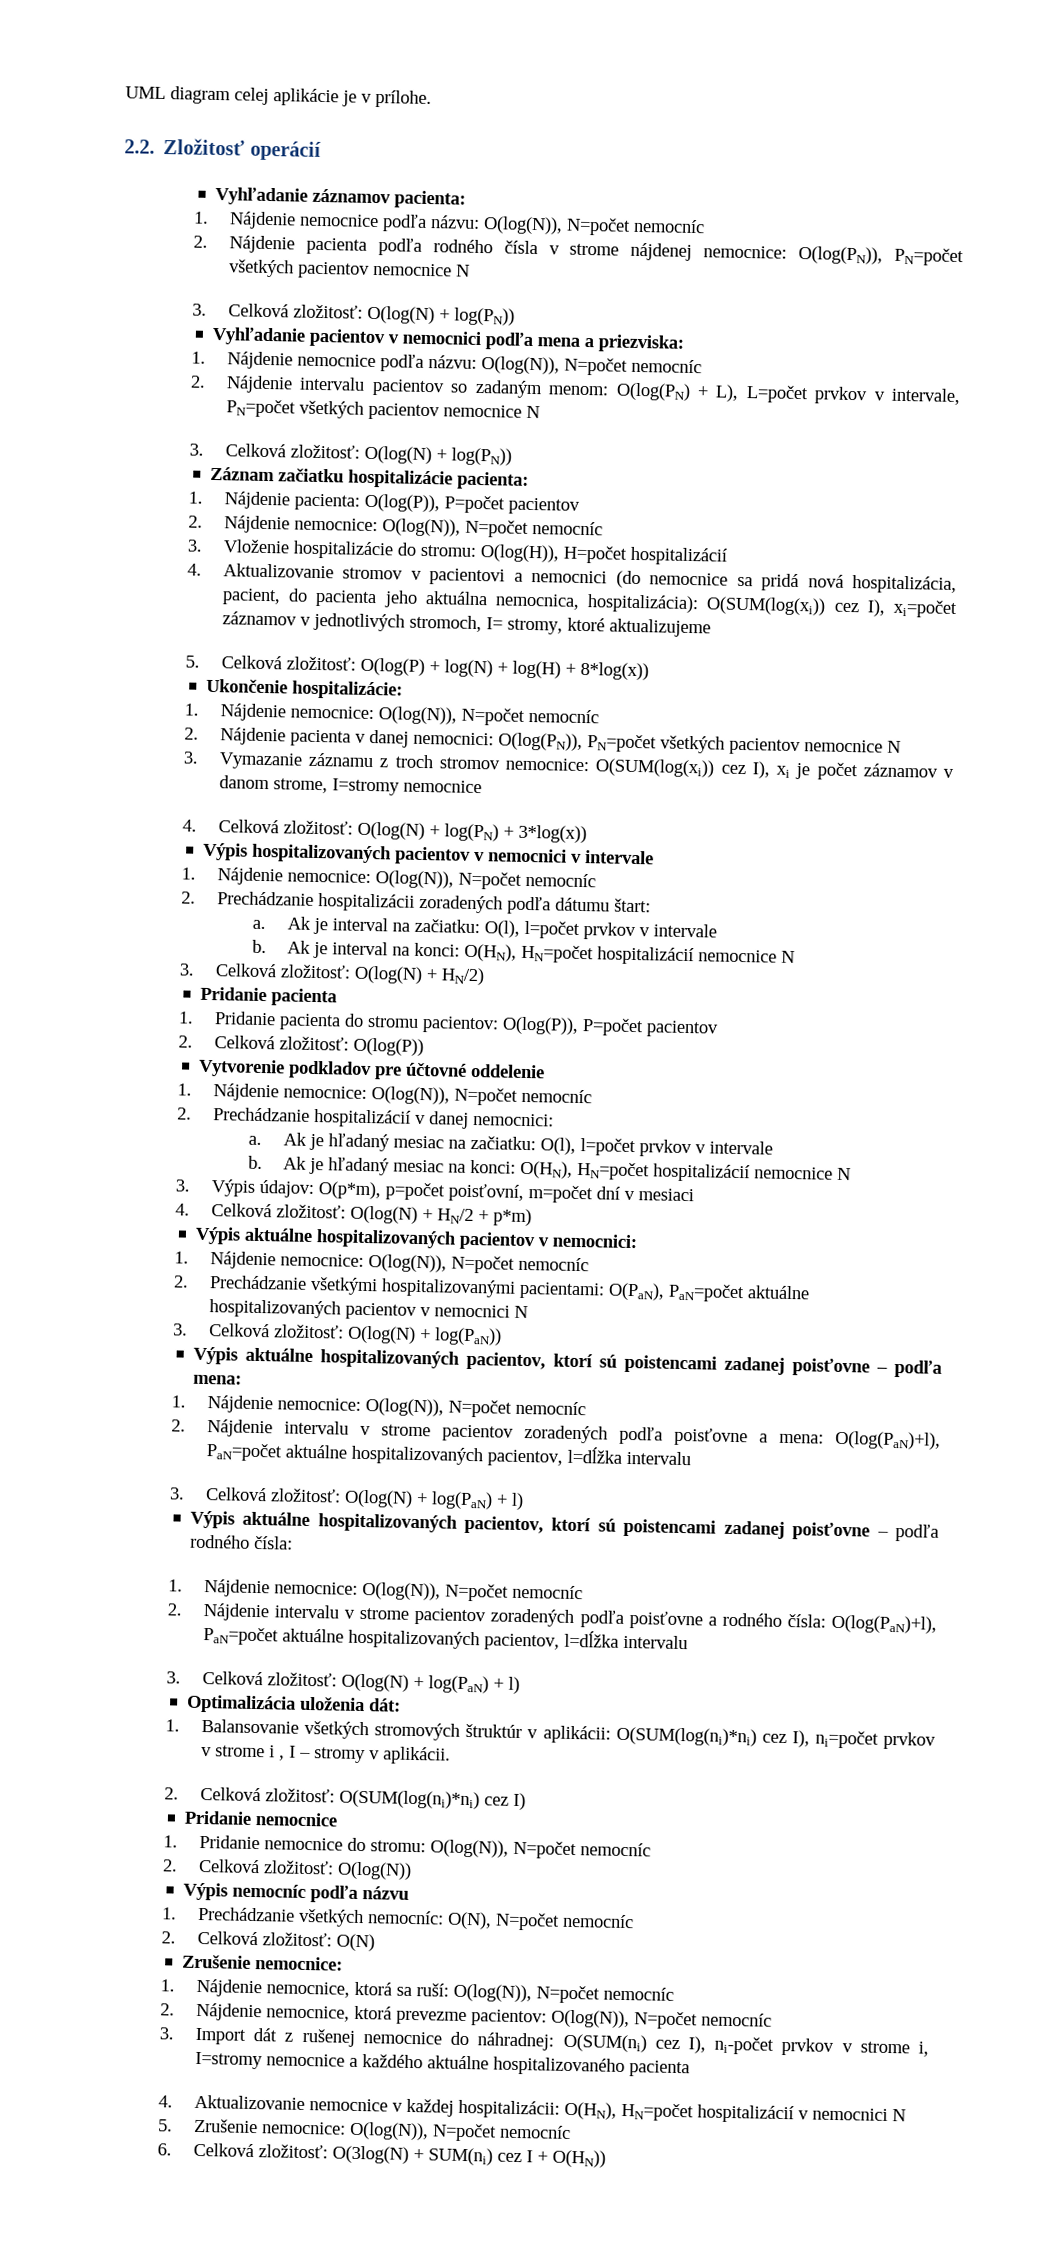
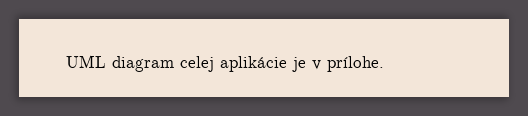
- 2.2. Zložitosť operácií
- Vyhľadanie záznamov pacienta:
- 1. Nájdenie nemocnice podľa názvu: O(log(N)), N=počet nemocníc
- 2. Nájdenie pacienta podľa rodného čísla v strome nájdenej nemocnice: O(log(PN)), PN=počet všetkých pacientov nemocnice N
- 3. Celková zložitosť: O(log(N) + log(PN))
- Vyhľadanie pacientov v nemocnici podľa mena a priezviska:
- 1. Nájdenie nemocnice podľa názvu: O(log(N)), N=počet nemocníc
- 2. Nájdenie intervalu pacientov so zadaným menom: O(log(PN) + L), L=počet prvkov v intervale, PN=počet všetkých pacientov nemocnice N
- 3. Celková zložitosť: O(log(N) + log(PN))
- Záznam začiatku hospitalizácie pacienta:
- 1. Nájdenie pacienta: O(log(P)), P=počet pacientov
- 2. Nájdenie nemocnice: O(log(N)), N=počet nemocníc
- 3. Vloženie hospitalizácie do stromu: O(log(H)), H=počet hospitalizácií
- 4. Aktualizovanie stromov v pacientovi a nemocnici (do nemocnice sa pridá nová hospitalizácia, pacient, do pacienta jeho aktuálna nemocnica, hospitalizácia): O(SUM(log(xi)) cez I), xi=počet záznamov v jednotlivých stromoch, I= stromy, ktoré aktualizujeme
- 5. Celková zložitosť: O(log(P) + log(N) + log(H) + 8*log(x))
- Ukončenie hospitalizácie:
- 1. Nájdenie nemocnice: O(log(N)), N=počet nemocníc
- 2. Nájdenie pacienta v danej nemocnici: O(log(PN)), PN=počet všetkých pacientov nemocnice N
- 3. Vymazanie záznamu z troch stromov nemocnice: O(SUM(log(xi)) cez I), xi je počet záznamov v danom strome, I=stromy nemocnice
- 4. Celková zložitosť: O(log(N) + log(PN) + 3*log(x))
- Výpis hospitalizovaných pacientov v nemocnici v intervale
- 1. Nájdenie nemocnice: O(log(N)), N=počet nemocníc
- 2. Prechádzanie hospitalizácii zoradených podľa dátumu štart:
- a. Ak je interval na začiatku: O(l), l=počet prvkov v intervale
- b. Ak je interval na konci: O(HN), HN=počet hospitalizácií nemocnice N
- 3. Celková zložitosť: O(log(N) + HN/2)
- Pridanie pacienta
- 1. Pridanie pacienta do stromu pacientov: O(log(P)), P=počet pacientov
- 2. Celková zložitosť: O(log(P))
- Vytvorenie podkladov pre účtovné oddelenie
- 1. Nájdenie nemocnice: O(log(N)), N=počet nemocníc
- 2. Prechádzanie hospitalizácií v danej nemocnici:
- a. Ak je hľadaný mesiac na začiatku: O(l), l=počet prvkov v intervale
- b. Ak je hľadaný mesiac na konci: O(HN), HN=počet hospitalizácií nemocnice N
- 3. Výpis údajov: O(p*m), p=počet poisťovní, m=počet dní v mesiaci
- 4. Celková zložitosť: O(log(N) + HN/2 + p*m)
- Výpis aktuálne hospitalizovaných pacientov v nemocnici:
- 1. Nájdenie nemocnice: O(log(N)), N=počet nemocníc
- 2. Prechádzanie všetkými hospitalizovanými pacientami: O(PaN), PaN=počet aktuálne hospitalizovaných pacientov v nemocnici N
- 3. Celková zložitosť: O(log(N) + log(PaN))
- Výpis aktuálne hospitalizovaných pacientov, ktorí sú poistencami zadanej poisťovne – podľa mena:
- 1. Nájdenie nemocnice: O(log(N)), N=počet nemocníc
- 2. Nájdenie intervalu v strome pacientov zoradených podľa poisťovne a mena: O(log(PaN)+l), PaN=počet aktuálne hospitalizovaných pacientov, l=dĺžka intervalu
- 3. Celková zložitosť: O(log(N) + log(PaN) + l)
- Výpis aktuálne hospitalizovaných pacientov, ktorí sú poistencami zadanej poisťovne – podľa rodného čísla:
- 1. Nájdenie nemocnice: O(log(N)), N=počet nemocníc
- 2. Nájdenie intervalu v strome pacientov zoradených podľa poisťovne a rodného čísla: O(log(PaN)+l), PaN=počet aktuálne hospitalizovaných pacientov, l=dĺžka intervalu
- 3. Celková zložitosť: O(log(N) + log(PaN) + l)
- Optimalizácia uloženia dát:
- 1. Balansovanie všetkých stromových štruktúr v aplikácii: O(SUM(log(ni)*ni) cez I), ni=počet prvkov v strome i , I – stromy v aplikácii.
- 2. Celková zložitosť: O(SUM(log(ni)*ni) cez I)
- Pridanie nemocnice
- 1. Pridanie nemocnice do stromu: O(log(N)), N=počet nemocníc
- 2. Celková zložitosť: O(log(N))
- Výpis nemocníc podľa názvu
- 1. Prechádzanie všetkých nemocníc: O(N), N=počet nemocníc
- 2. Celková zložitosť: O(N)
- Zrušenie nemocnice:
- 1. Nájdenie nemocnice, ktorá sa ruší: O(log(N)), N=počet nemocníc
- 2. Nájdenie nemocnice, ktorá prevezme pacientov: O(log(N)), N=počet nemocníc
- 3. Import dát z rušenej nemocnice do náhradnej: O(SUM(ni) cez I), ni-počet prvkov v strome i, I=stromy nemocnice a každého aktuálne hospitalizovaného pacienta
- 4. Aktualizovanie nemocnice v každej hospitalizácii: O(HN), HN=počet hospitalizácií v nemocnici N
- 5. Zrušenie nemocnice: O(log(N)), N=počet nemocníc
- 6. Celková zložitosť: O(3log(N) + SUM(ni) cez I + O(HN))

